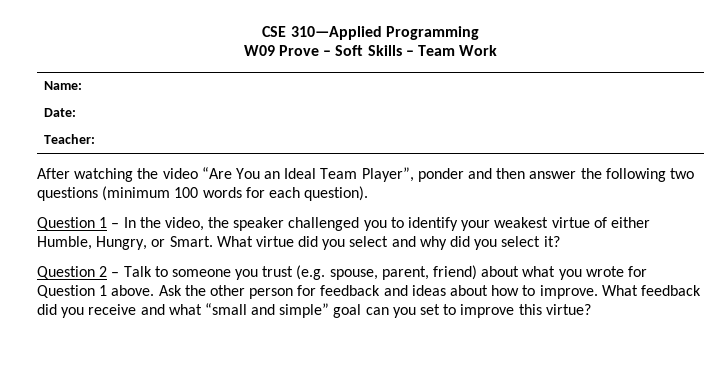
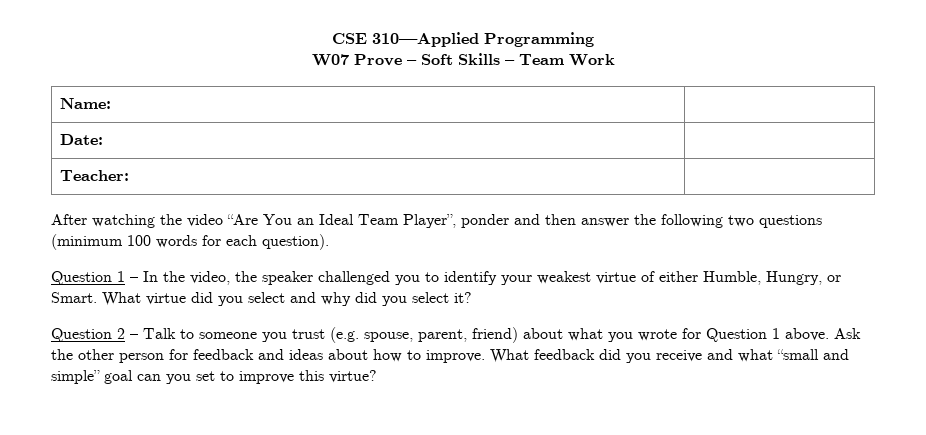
- W09 Prove – Soft Skills – Team Work
+ W07 Prove – Soft Skills – Team Work

